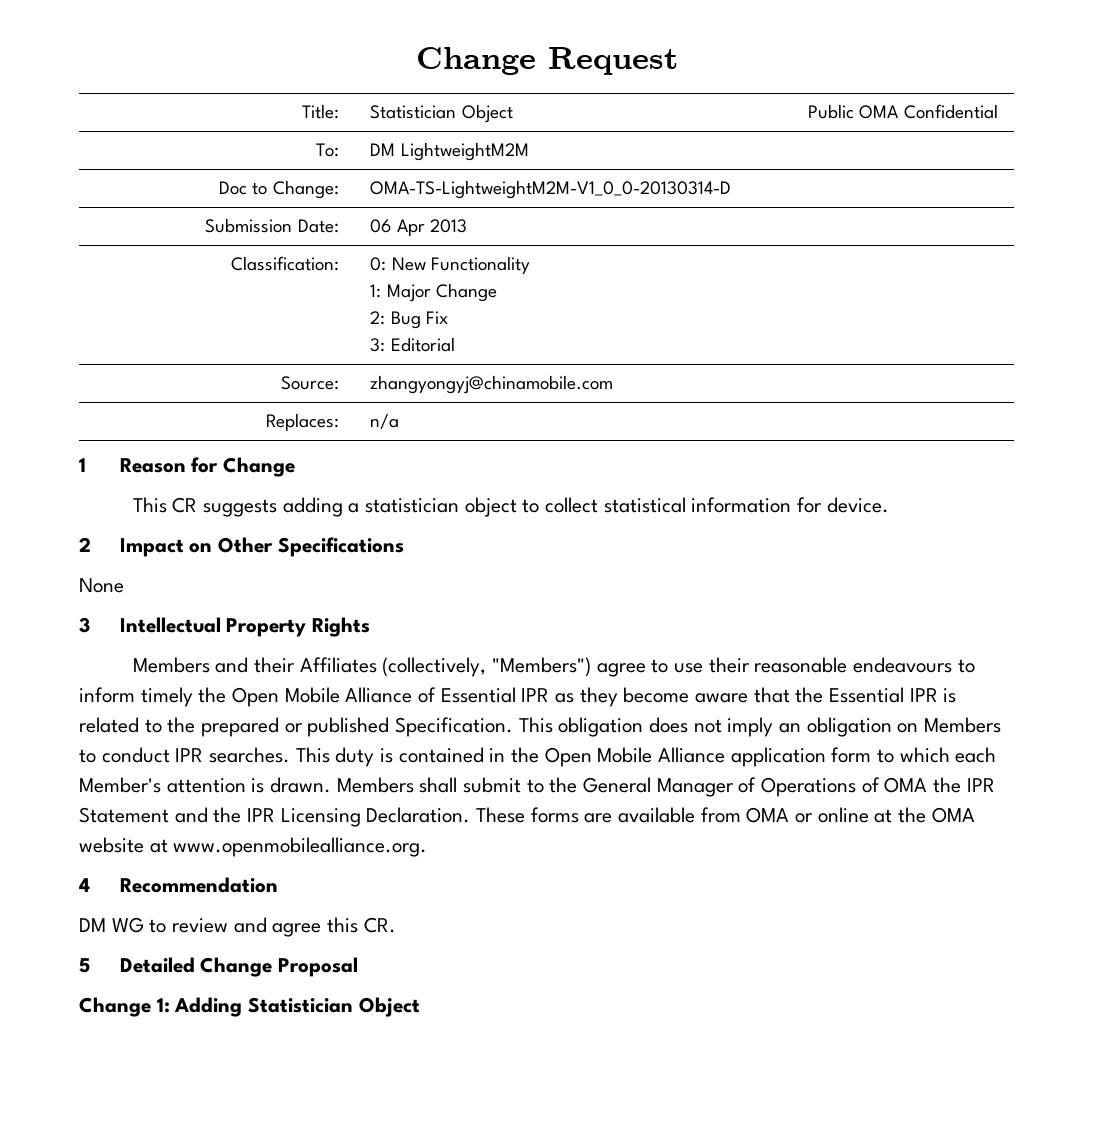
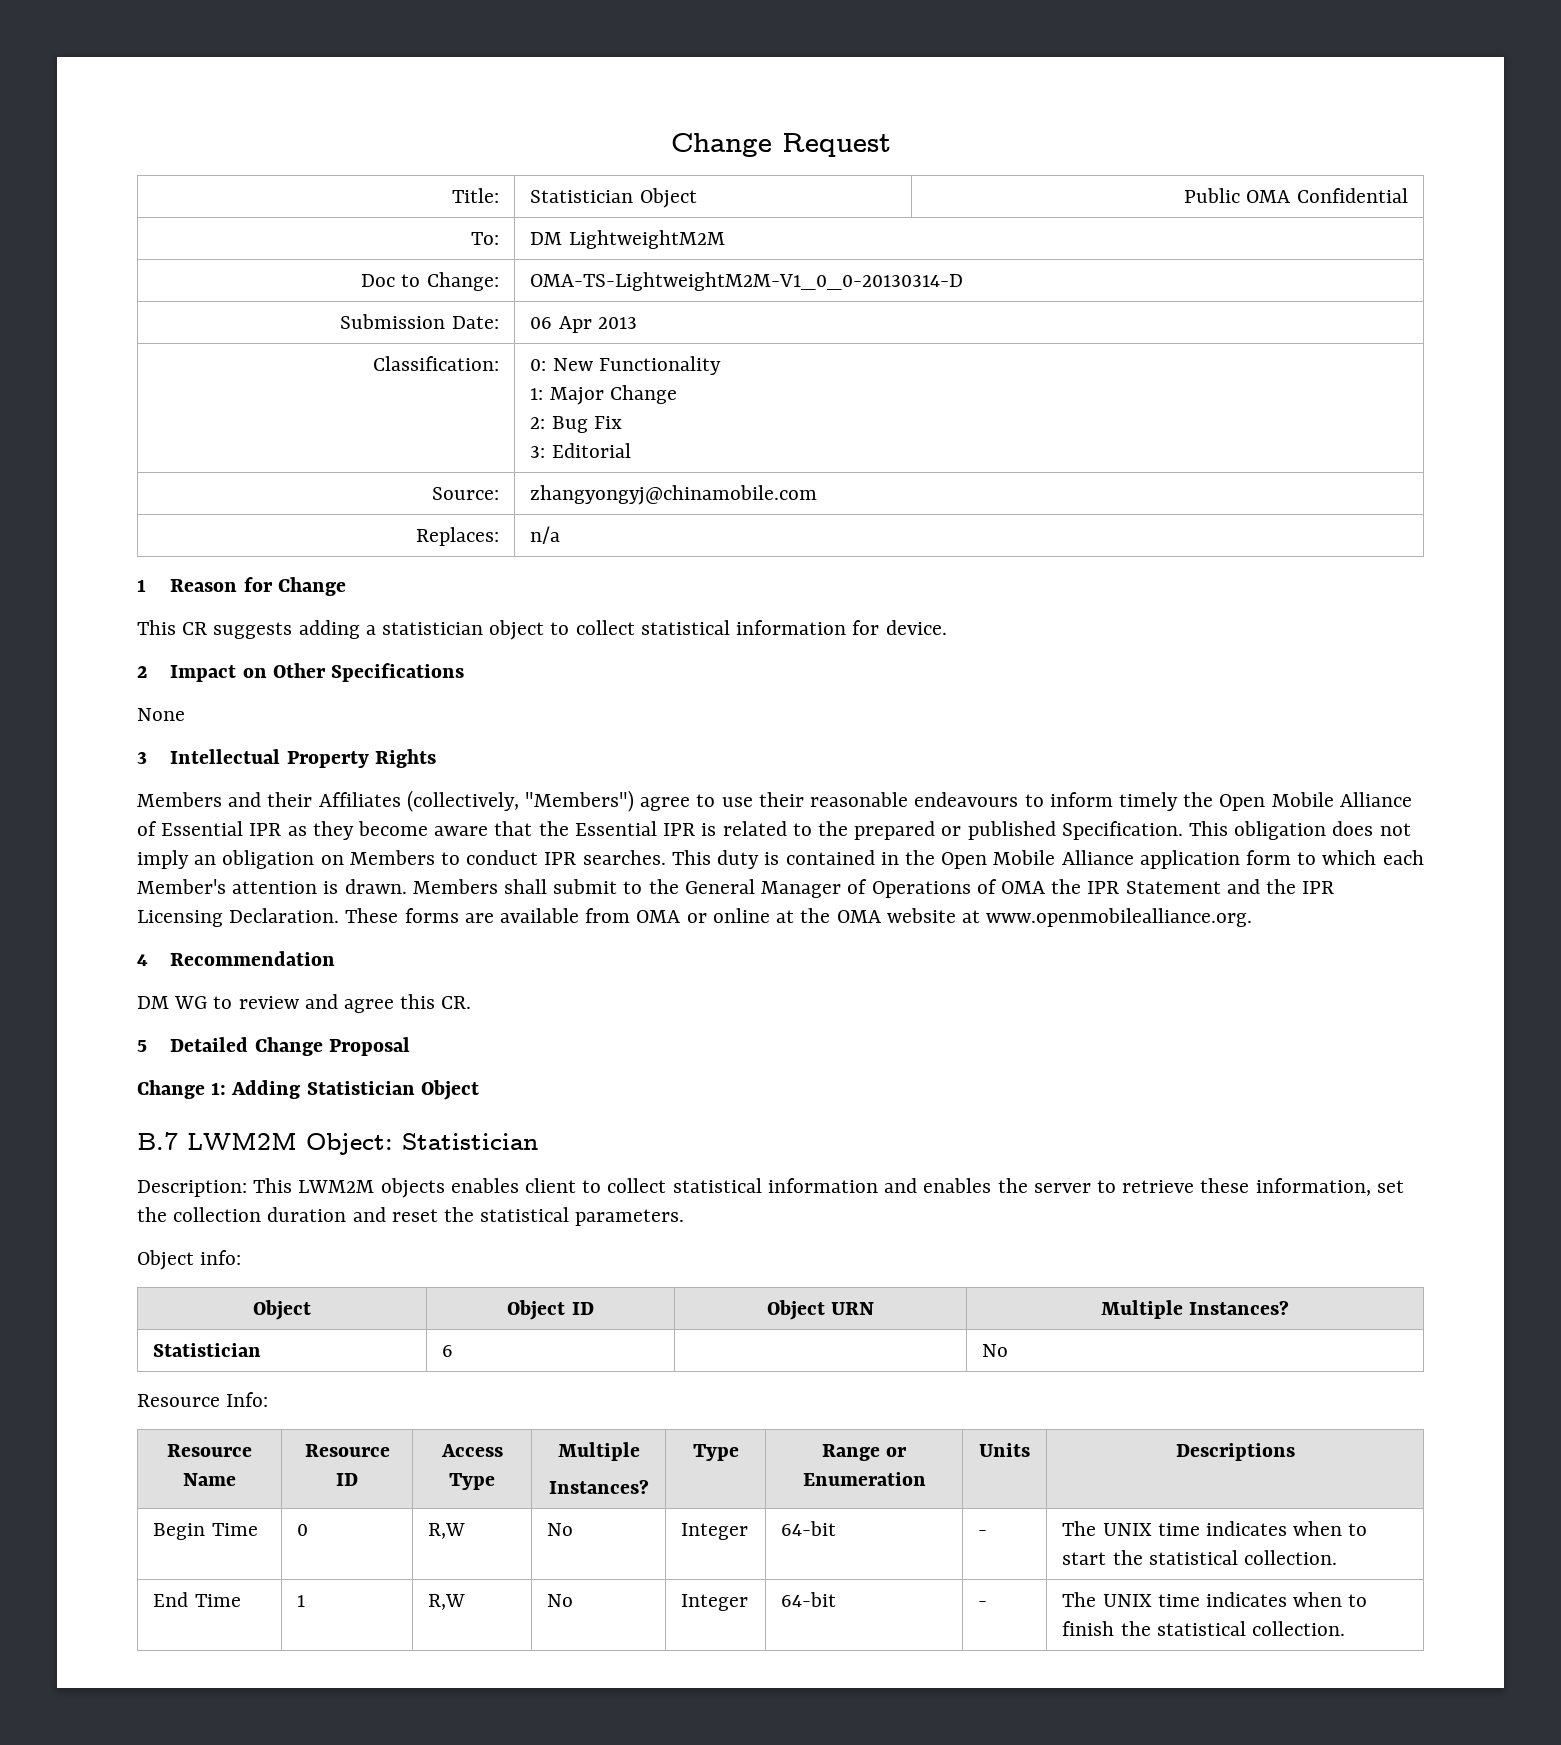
+ B.7 LWM2M Object: Statistician
+ Description: This LWM2M objects enables client to collect statistical information and enables the server to retrieve these information, set the collection duration and reset the statistical parameters.
+ Object info:
+ Object | Object ID | Object URN | Multiple Instances?
+ Statistician | 6 | | No
+ Resource Info:
+ Resource Name | Resource ID | Access Type | Multiple
+ Instances? | Type | Range or Enumeration | Units | Descriptions
+ Begin Time | 0 | R,W | No | Integer | 64-bit | - | The UNIX time indicates when to start the statistical collection.
+ End Time | 1 | R,W | No | Integer | 64-bit | - | The UNIX time indicates when to finish the statistical collection.

